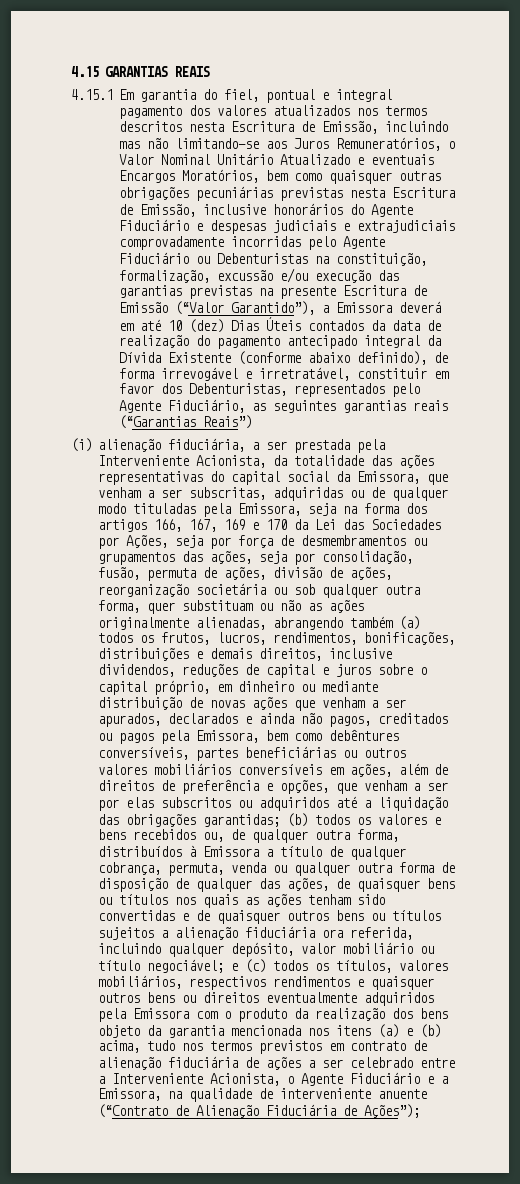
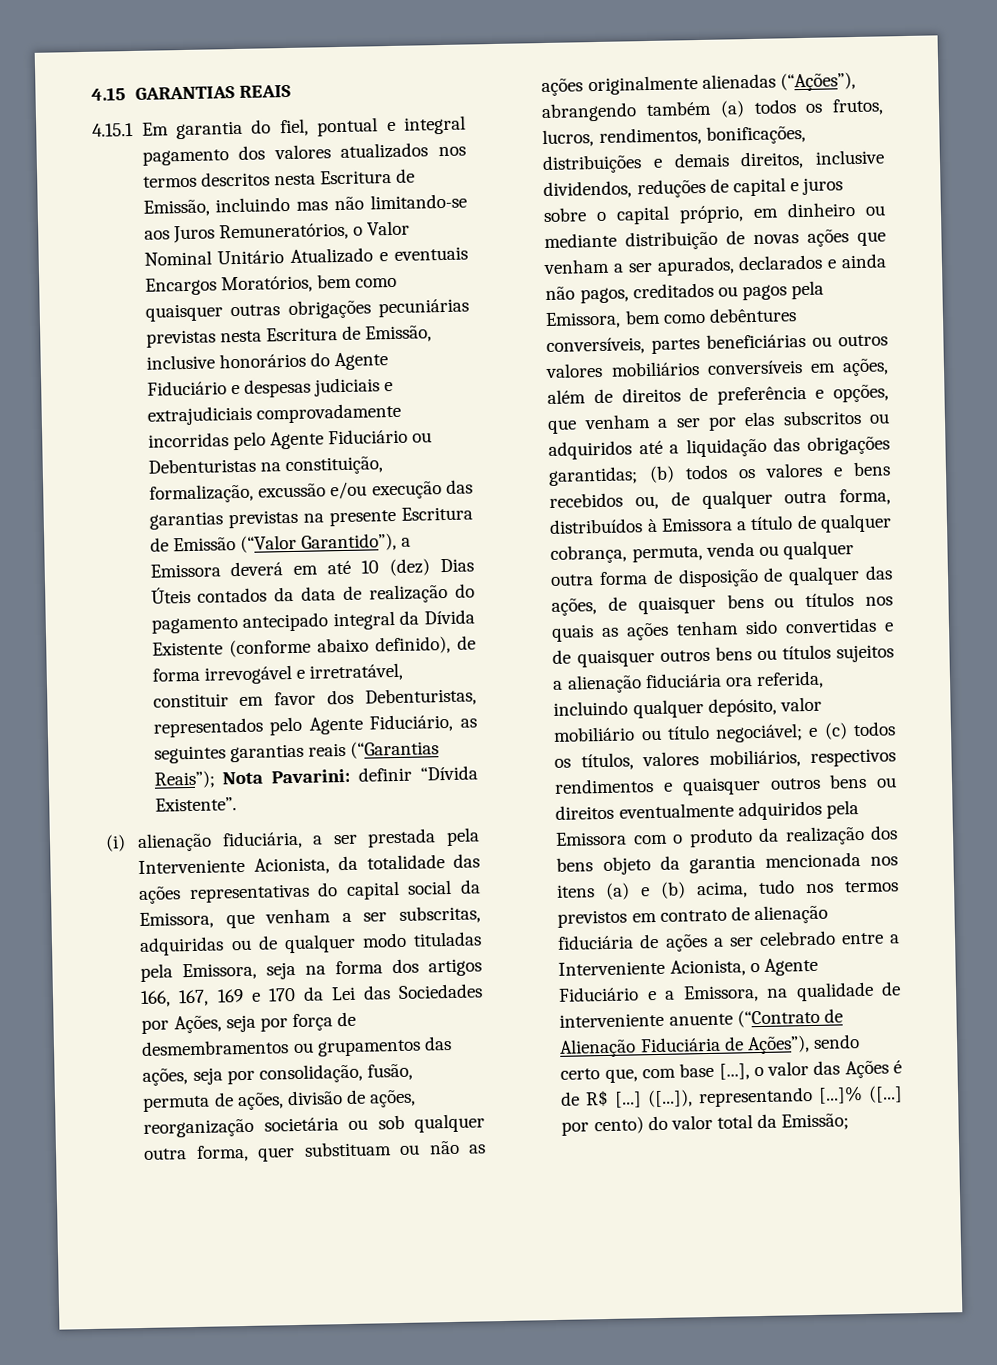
- 4.15.1 Em garantia do fiel, pontual e integral pagamento dos valores atualizados nos termos descritos nesta Escritura de Emissão, incluindo mas não limitando-se aos Juros Remuneratórios, o Valor Nominal Unitário Atualizado e eventuais Encargos Moratórios, bem como quaisquer outras obrigações pecuniárias previstas nesta Escritura de Emissão, inclusive honorários do Agente Fiduciário e despesas judiciais e extrajudiciais comprovadamente incorridas pelo Agente Fiduciário ou Debenturistas na constituição, formalização, excussão e/ou execução das garantias previstas na presente Escritura de Emissão (“Valor Garantido”), a Emissora deverá em até 10 (dez) Dias Úteis contados da data de realização do pagamento antecipado integral da Dívida Existente (conforme abaixo definido), de forma irrevogável e irretratável, constituir em favor dos Debenturistas, representados pelo Agente Fiduciário, as seguintes garantias reais (“Garantias Reais”)
+ 4.15.1 Em garantia do fiel, pontual e integral pagamento dos valores atualizados nos termos descritos nesta Escritura de Emissão, incluindo mas não limitando-se aos Juros Remuneratórios, o Valor Nominal Unitário Atualizado e eventuais Encargos Moratórios, bem como quaisquer outras obrigações pecuniárias previstas nesta Escritura de Emissão, inclusive honorários do Agente Fiduciário e despesas judiciais e extrajudiciais comprovadamente incorridas pelo Agente Fiduciário ou Debenturistas na constituição, formalização, excussão e/ou execução das garantias previstas na presente Escritura de Emissão (“Valor Garantido”), a Emissora deverá em até 10 (dez) Dias Úteis contados da data de realização do pagamento antecipado integral da Dívida Existente (conforme abaixo definido), de forma irrevogável e irretratável, constituir em favor dos Debenturistas, representados pelo Agente Fiduciário, as seguintes garantias reais (“Garantias Reais”); Nota Pavarini: definir “Dívida Existente”.
- (i) alienação fiduciária, a ser prestada pela Interveniente Acionista, da totalidade das ações representativas do capital social da Emissora, que venham a ser subscritas, adquiridas ou de qualquer modo tituladas pela Emissora, seja na forma dos artigos 166, 167, 169 e 170 da Lei das Sociedades por Ações, seja por força de desmembramentos ou grupamentos das ações, seja por consolidação, fusão, permuta de ações, divisão de ações, reorganização societária ou sob qualquer outra forma, quer substituam ou não as ações originalmente alienadas, abrangendo também (a) todos os frutos, lucros, rendimentos, bonificações, distribuições e demais direitos, inclusive dividendos, reduções de capital e juros sobre o capital próprio, em dinheiro ou mediante distribuição de novas ações que venham a ser apurados, declarados e ainda não pagos, creditados ou pagos pela Emissora, bem como debêntures conversíveis, partes beneficiárias ou outros valores mobiliários conversíveis em ações, além de direitos de preferência e opções, que venham a ser por elas subscritos ou adquiridos até a liquidação das obrigações garantidas;
+ (i) alienação fiduciária, a ser prestada pela Interveniente Acionista, da totalidade das ações representativas do capital social da Emissora, que venham a ser subscritas, adquiridas ou de qualquer modo tituladas pela Emissora, seja na forma dos artigos 166, 167, 169 e 170 da Lei das Sociedades por Ações, seja por força de desmembramentos ou grupamentos das ações, seja por consolidação, fusão, permuta de ações, divisão de ações, reorganização societária ou sob qualquer outra forma, quer substituam ou não as ações originalmente alienadas (“Ações”), abrangendo também (a) todos os frutos, lucros, rendimentos, bonificações, distribuições e demais direitos, inclusive dividendos, reduções de capital e juros sobre o capital próprio, em dinheiro ou mediante distribuição de novas ações que venham a ser apurados, declarados e ainda não pagos, creditados ou pagos pela Emissora, bem como debêntures conversíveis, partes beneficiárias ou outros valores mobiliários conversíveis em ações, além de direitos de preferência e opções, que venham a ser por elas subscritos ou adquiridos até a liquidação das obrigações garantidas;
- e (c) todos os títulos, valores mobiliários, respectivos rendimentos e quaisquer outros bens ou direitos eventualmente adquiridos pela Emissora com o produto da realização dos bens objeto da garantia mencionada nos itens (a) e (b) acima, tudo nos termos previstos em contrato de alienação fiduciária de ações a ser celebrado entre a Interveniente Acionista, o Agente Fiduciário e a Emissora, na qualidade de interveniente anuente (“Contrato de Alienação Fiduciária de Ações”);
+ e (c) todos os títulos, valores mobiliários, respectivos rendimentos e quaisquer outros bens ou direitos eventualmente adquiridos pela Emissora com o produto da realização dos bens objeto da garantia mencionada nos itens (a) e (b) acima, tudo nos termos previstos em contrato de alienação fiduciária de ações a ser celebrado entre a Interveniente Acionista, o Agente Fiduciário e a Emissora, na qualidade de interveniente anuente (“Contrato de Alienação Fiduciária de Ações”), sendo certo que, com base [...], o valor das Ações é de R$ [...] ([...]), representando [...]% ([...] por cento) do valor total da Emissão;

